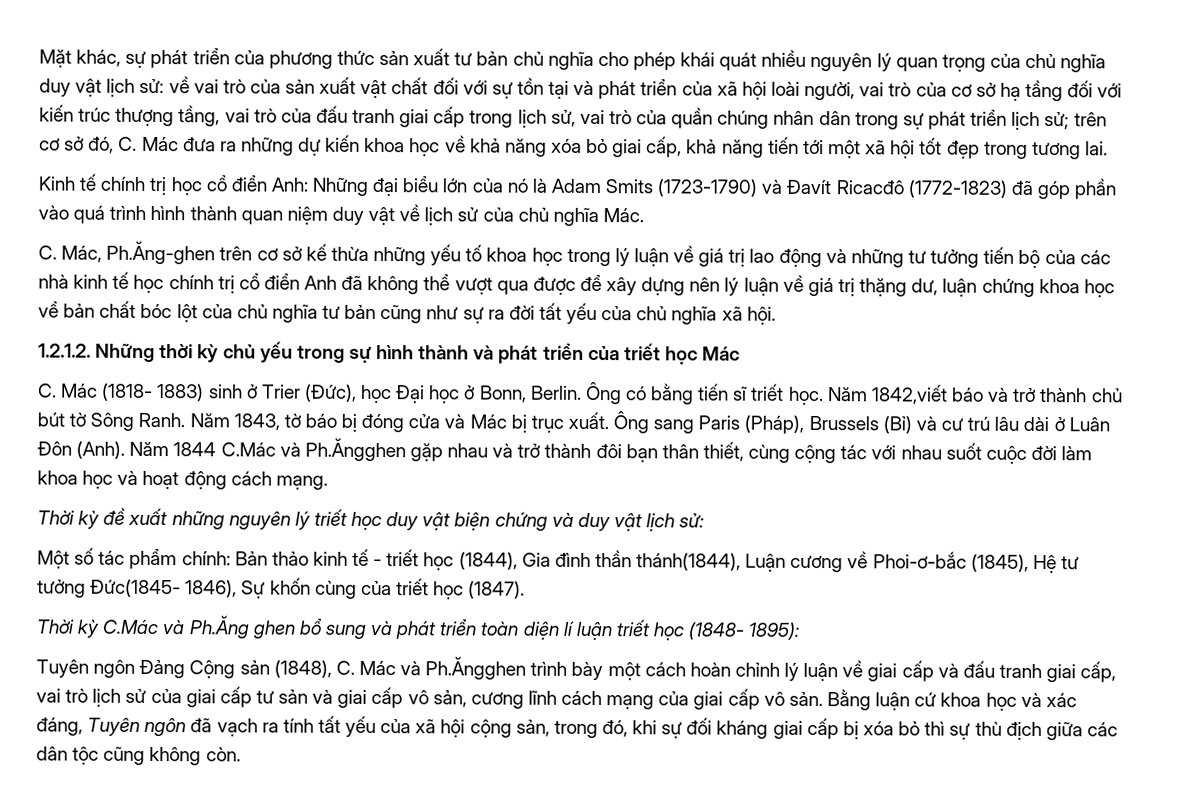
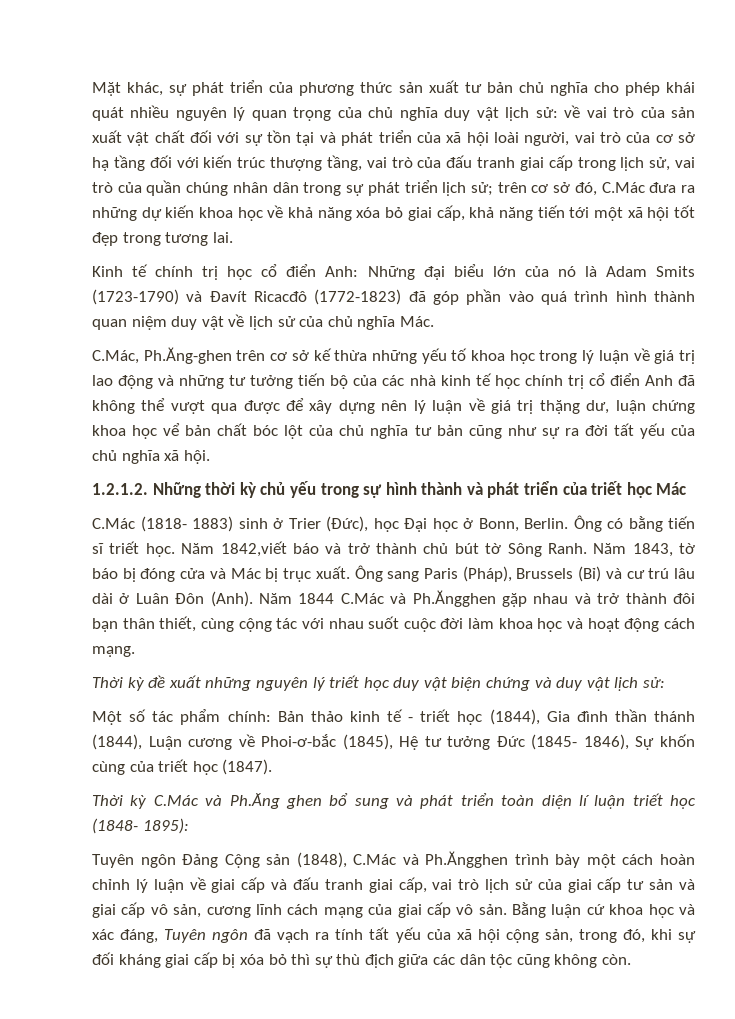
- trên cơ sở đó, C. Mác đưa ra những dự kiến khoa học về khả năng xóa bỏ giai cấp, khả năng tiến tới một xã hội tốt đẹp trong tương lai.
+ trên cơ sở đó, C.Mác đưa ra những dự kiến khoa học về khả năng xóa bỏ giai cấp, khả năng tiến tới một xã hội tốt đẹp trong tương lai.
- C. Mác, Ph.Ăng-ghen trên cơ sở kế thừa những yếu tố khoa học trong lý luận về giá trị lao động và những tư tưởng tiến bộ của các nhà kinh tế học chính trị cổ điển Anh đã không thể vượt qua được để xây dựng nên lý luận về giá trị thặng dư, luận chứng khoa học vể bản chất bóc lột của chủ nghĩa tư bản cũng như sự ra đời tất yếu của chủ nghĩa xã hội.
+ C.Mác, Ph.Ăng-ghen trên cơ sở kế thừa những yếu tố khoa học trong lý luận về giá trị lao động và những tư tưởng tiến bộ của các nhà kinh tế học chính trị cổ điển Anh đã không thể vượt qua được để xây dựng nên lý luận về giá trị thặng dư, luận chứng khoa học vể bản chất bóc lột của chủ nghĩa tư bản cũng như sự ra đời tất yếu của chủ nghĩa xã hội.
- C. Mác (1818- 1883) sinh ở Trier (Đức), học Đại học ở Bonn, Berlin.
+ C.Mác (1818- 1883) sinh ở Trier (Đức), học Đại học ở Bonn, Berlin.
- Một số tác phẩm chính: Bản thảo kinh tế - triết học (1844), Gia đình thần thánh(1844), Luận cương về Phoi-ơ-bắc (1845), Hệ tư tưởng Đức(1845- 1846), Sự khốn cùng của triết học (1847).
+ Một số tác phẩm chính: Bản thảo kinh tế - triết học (1844), Gia đình thần thánh (1844), Luận cương về Phoi-ơ-bắc (1845), Hệ tư tưởng Đức (1845- 1846), Sự khốn cùng của triết học (1847).
- Tuyên ngôn Đảng Cộng sản (1848), C. Mác và Ph.Ăngghen trình bày một cách hoàn chỉnh lý luận về giai cấp và đấu tranh giai cấp, vai trò lịch sử của giai cấp tư sản và giai cấp vô sản, cương lĩnh cách mạng của giai cấp vô sản.
+ Tuyên ngôn Đảng Cộng sản (1848), C.Mác và Ph.Ăngghen trình bày một cách hoàn chỉnh lý luận về giai cấp và đấu tranh giai cấp, vai trò lịch sử của giai cấp tư sản và giai cấp vô sản, cương lĩnh cách mạng của giai cấp vô sản.

